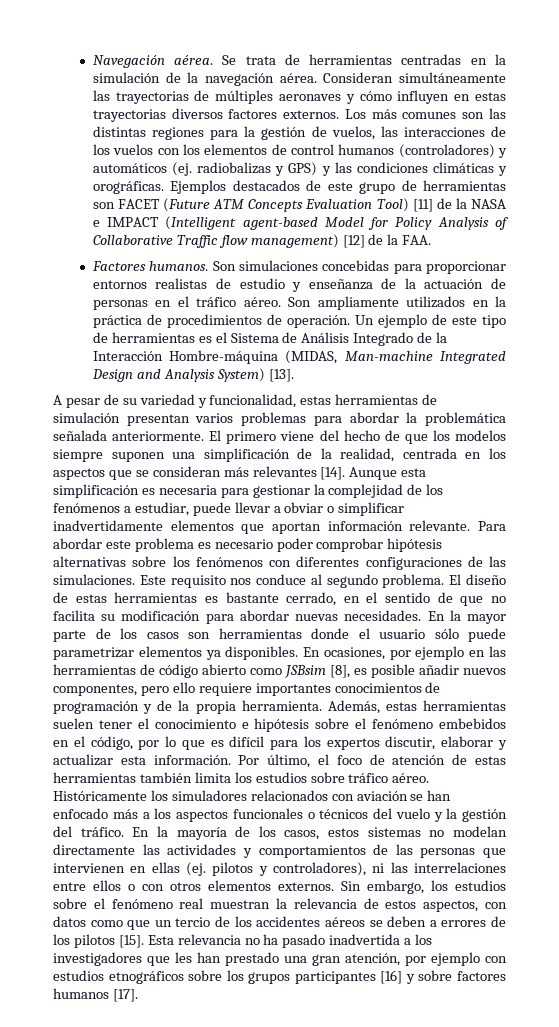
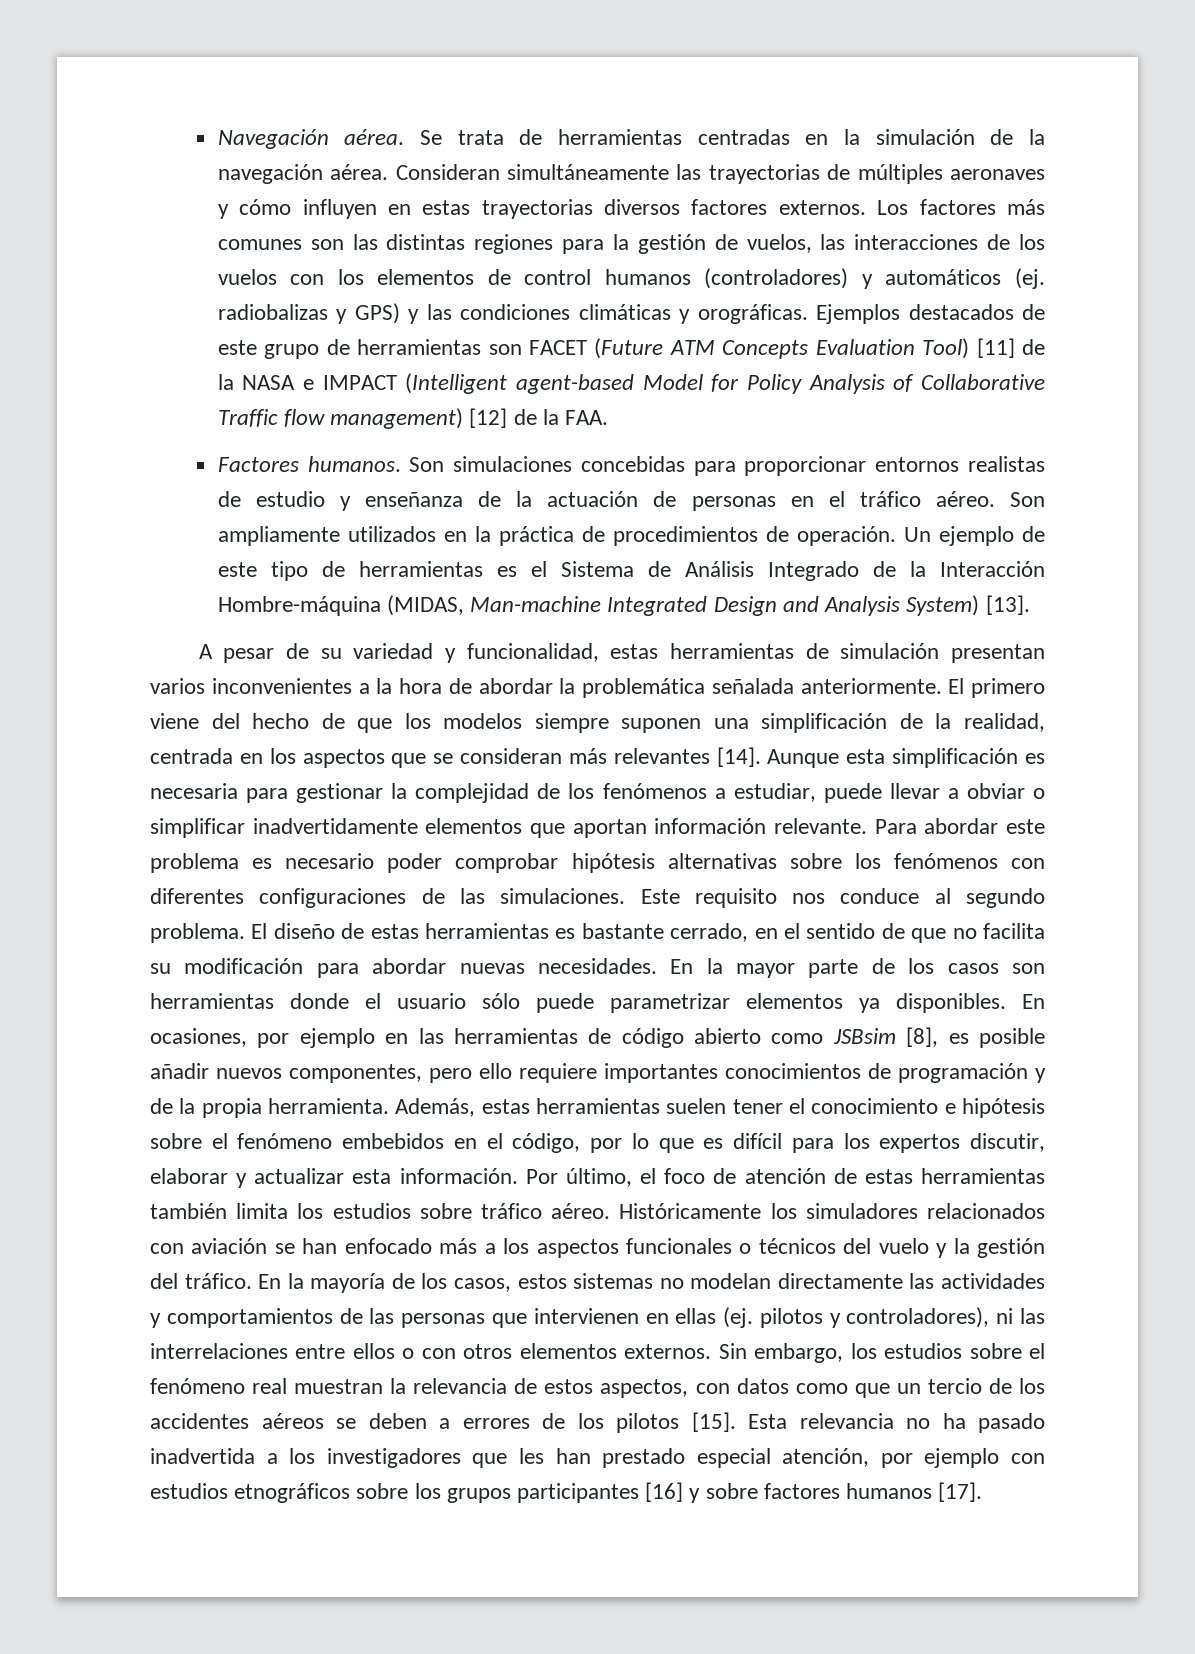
- Los más comunes son las distintas regiones para la gestión de vuelos, las interacciones de los vuelos con los elementos de control humanos (controladores) y automáticos (ej. radiobalizas y GPS) y las condiciones climáticas y orográficas.
+ Los factores más comunes son las distintas regiones para la gestión de vuelos, las interacciones de los vuelos con los elementos de control humanos (controladores) y automáticos (ej. radiobalizas y GPS) y las condiciones climáticas y orográficas.
- A pesar de su variedad y funcionalidad, estas herramientas de simulación presentan varios problemas para abordar la problemática señalada anteriormente.
+ A pesar de su variedad y funcionalidad, estas herramientas de simulación presentan varios inconvenientes a la hora de abordar la problemática señalada anteriormente.
- Esta relevancia no ha pasado inadvertida a los investigadores que les han prestado una gran atención, por ejemplo con estudios etnográficos sobre los grupos participantes [16] y sobre factores humanos [17].
+ Esta relevancia no ha pasado inadvertida a los investigadores que les han prestado especial atención, por ejemplo con estudios etnográficos sobre los grupos participantes [16] y sobre factores humanos [17].

